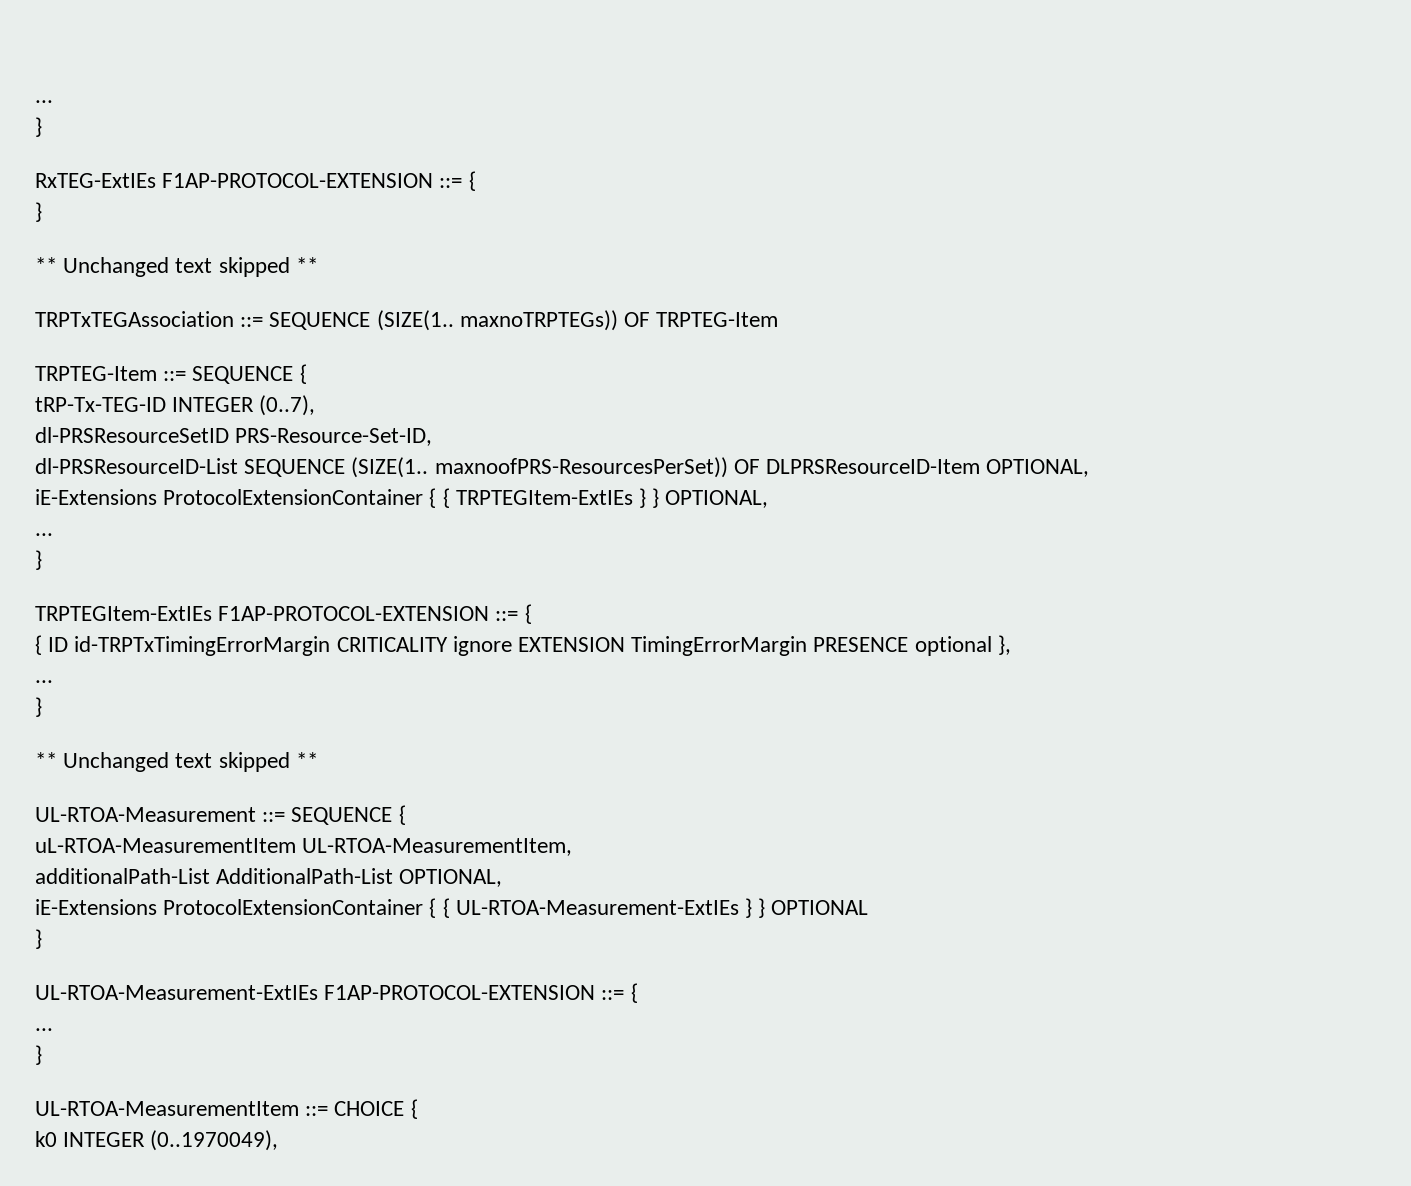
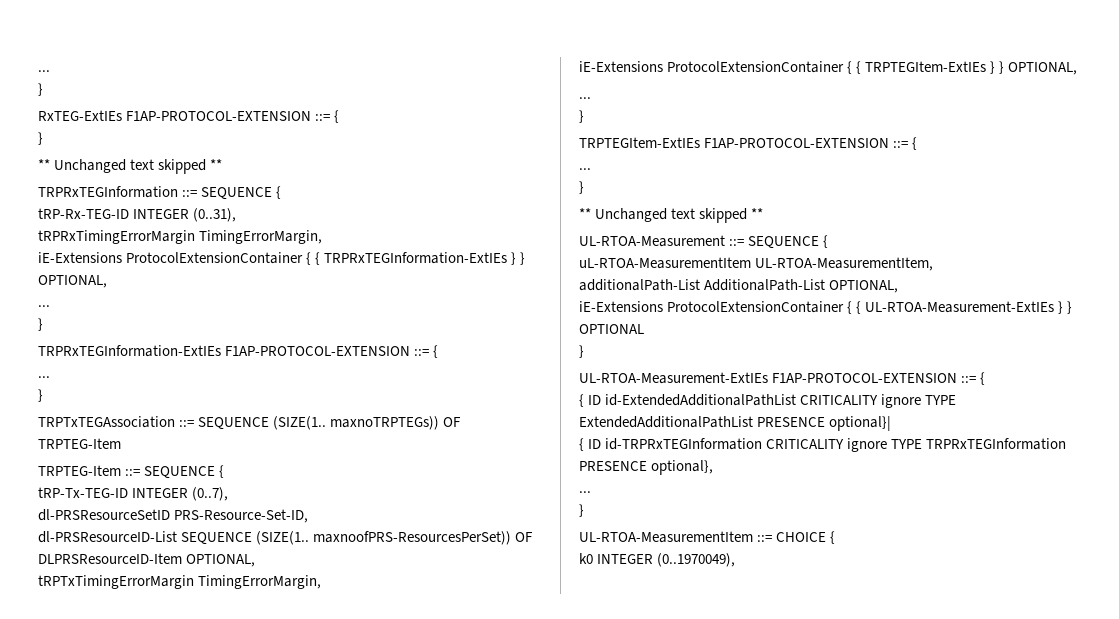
+ TRPRxTEGInformation ::= SEQUENCE {
+ tRP-Rx-TEG-ID INTEGER (0..31),
+ tRPRxTimingErrorMargin TimingErrorMargin,
+ iE-Extensions ProtocolExtensionContainer { { TRPRxTEGInformation-ExtIEs } } OPTIONAL,
+ ...
+ }
+ TRPRxTEGInformation-ExtIEs F1AP-PROTOCOL-EXTENSION ::= {
+ ...
+ }
+ tRPTxTimingErrorMargin TimingErrorMargin,
- { ID id-TRPTxTimingErrorMargin CRITICALITY ignore EXTENSION TimingErrorMargin PRESENCE optional },
+ { ID id-ExtendedAdditionalPathList CRITICALITY ignore TYPE ExtendedAdditionalPathList PRESENCE optional}|
+ { ID id-TRPRxTEGInformation CRITICALITY ignore TYPE TRPRxTEGInformation PRESENCE optional},

